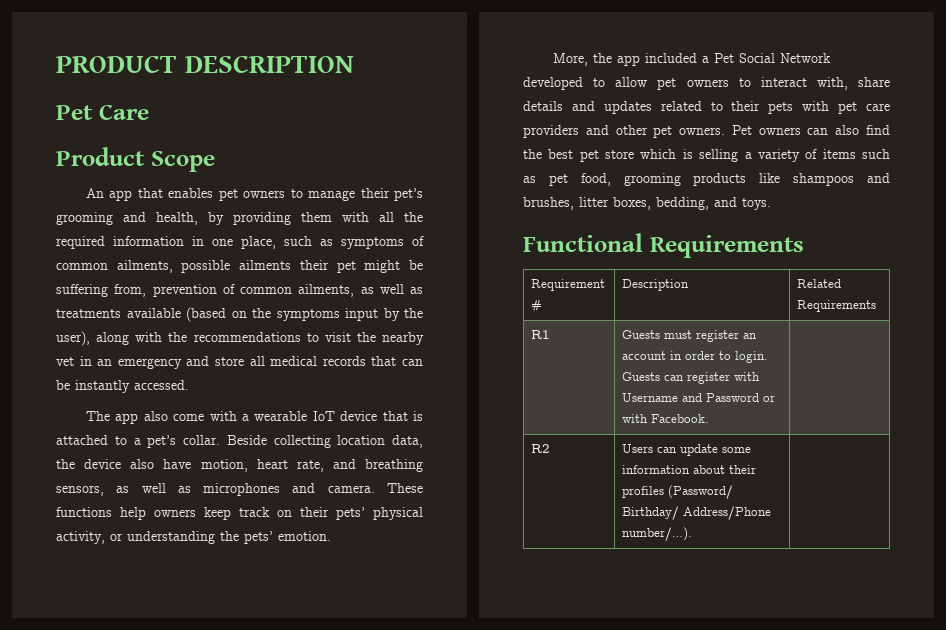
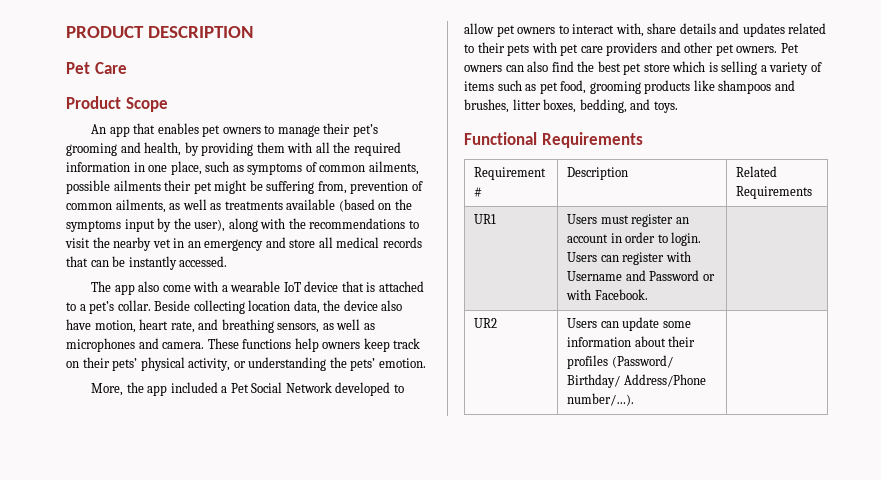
- R1 | Guests must register an account in order to login. Guests can register with Username and Password or with Facebook. |
+ UR1 | Users must register an account in order to login. Users can register with Username and Password or with Facebook. |
- R2 | Users can update some information about their profiles (Password/ Birthday/ Address/Phone number/…). |
+ UR2 | Users can update some information about their profiles (Password/ Birthday/ Address/Phone number/…). |

